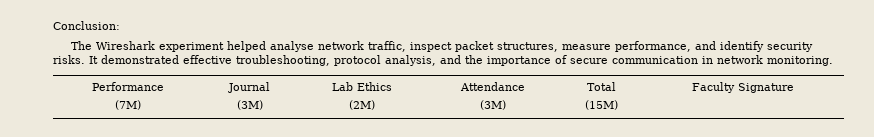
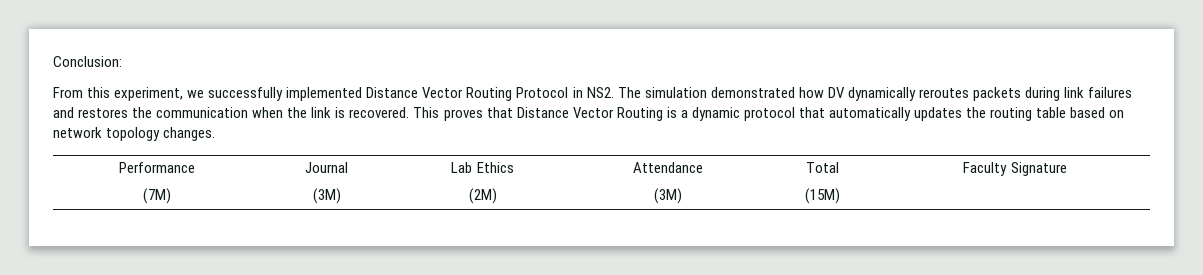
- The Wireshark experiment helped analyse network traffic, inspect packet structures, measure performance, and identify security risks. It demonstrated effective troubleshooting, protocol analysis, and the importance of secure communication in network monitoring.
+ From this experiment, we successfully implemented Distance Vector Routing Protocol in NS2. The simulation demonstrated how DV dynamically reroutes packets during link failures and restores the communication when the link is recovered. This proves that Distance Vector Routing is a dynamic protocol that automatically updates the routing table based on network topology changes.

